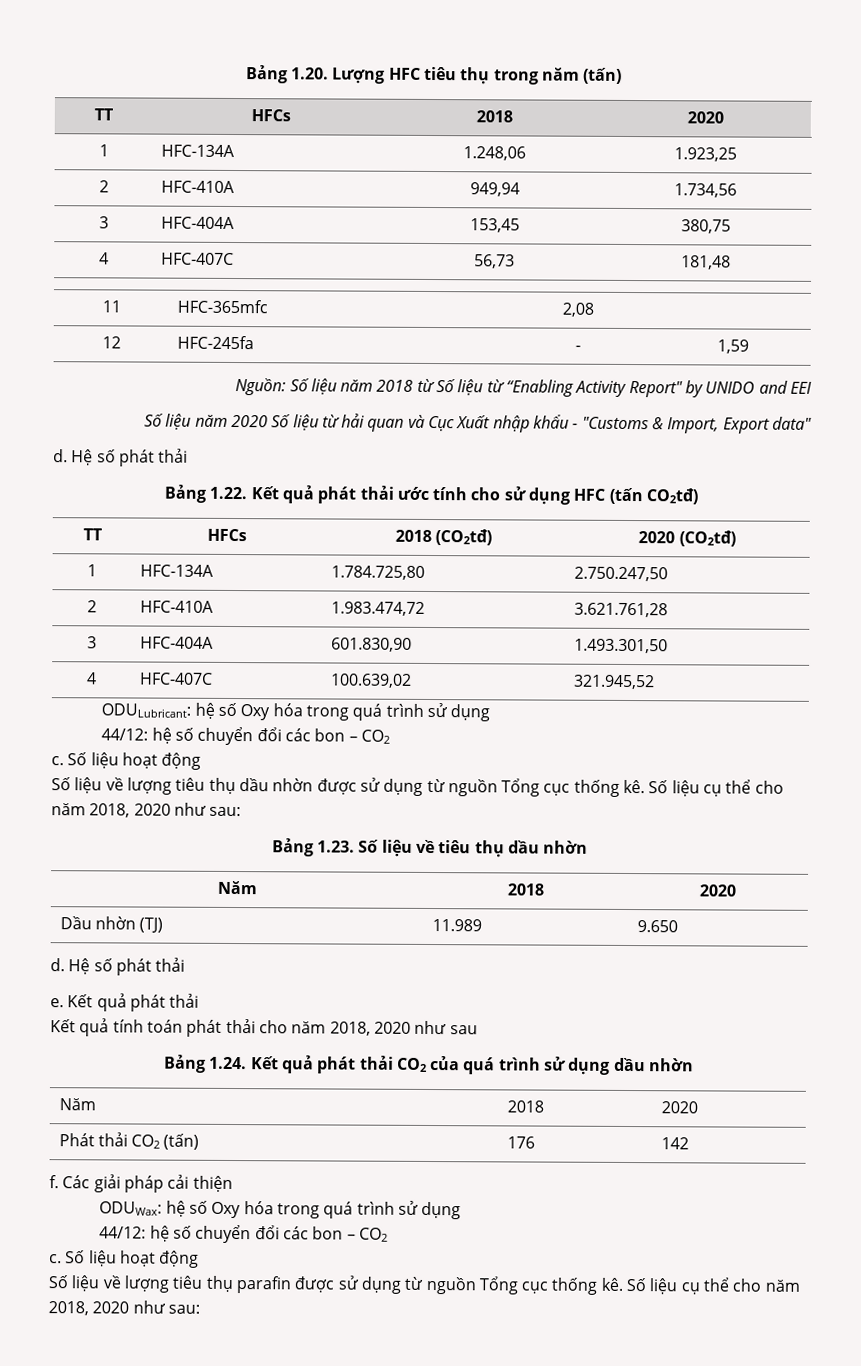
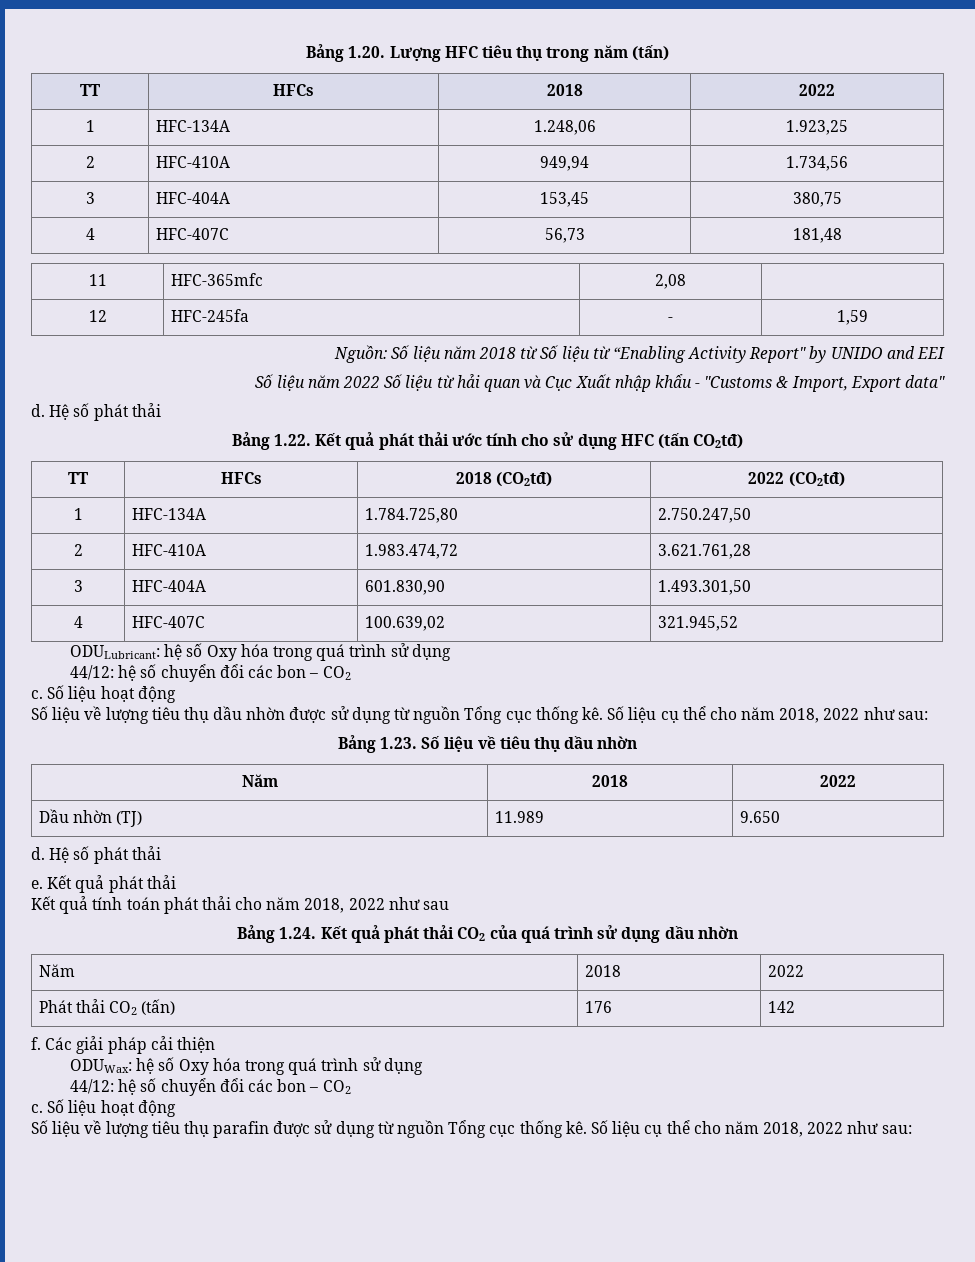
- TT | HFCs | 2018 | 2020
+ TT | HFCs | 2018 | 2022
- Số liệu năm 2020 Số liệu từ hải quan và Cục Xuất nhập khẩu - "Customs & Import, Export data"
+ Số liệu năm 2022 Số liệu từ hải quan và Cục Xuất nhập khẩu - "Customs & Import, Export data"
- TT | HFCs | 2018 (CO2tđ) | 2020 (CO2tđ)
+ TT | HFCs | 2018 (CO2tđ) | 2022 (CO2tđ)
- Số liệu về lượng tiêu thụ dầu nhờn được sử dụng từ nguồn Tổng cục thống kê. Số liệu cụ thể cho năm 2018, 2020 như sau:
+ Số liệu về lượng tiêu thụ dầu nhờn được sử dụng từ nguồn Tổng cục thống kê. Số liệu cụ thể cho năm 2018, 2022 như sau:
  Bảng 1.23. Số liệu về tiêu thụ dầu nhờn
- Năm | 2018 | 2020
+ Năm | 2018 | 2022
- Kết quả tính toán phát thải cho năm 2018, 2020 như sau
+ Kết quả tính toán phát thải cho năm 2018, 2022 như sau
  Bảng 1.24. Kết quả phát thải CO2 của quá trình sử dụng dầu nhờn
- Năm | 2018 | 2020
+ Năm | 2018 | 2022
- Số liệu về lượng tiêu thụ parafin được sử dụng từ nguồn Tổng cục thống kê. Số liệu cụ thể cho năm 2018, 2020 như sau:
+ Số liệu về lượng tiêu thụ parafin được sử dụng từ nguồn Tổng cục thống kê. Số liệu cụ thể cho năm 2018, 2022 như sau:

